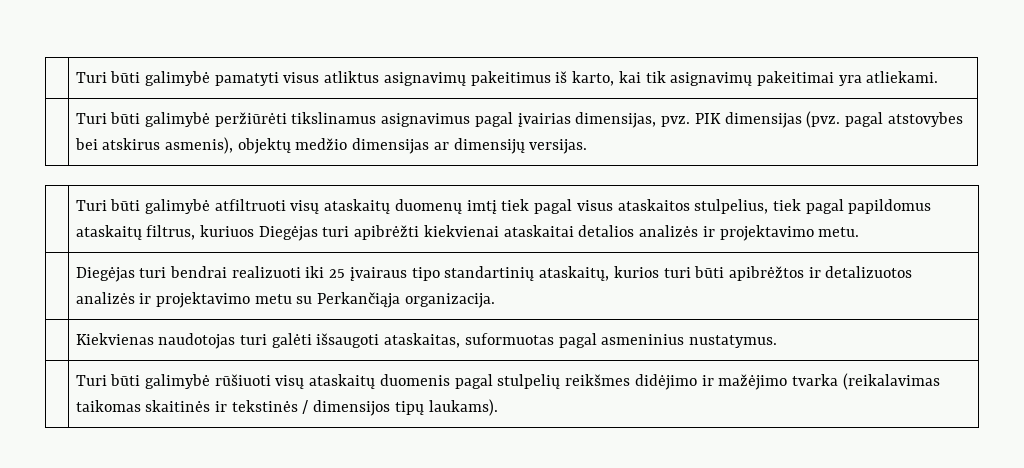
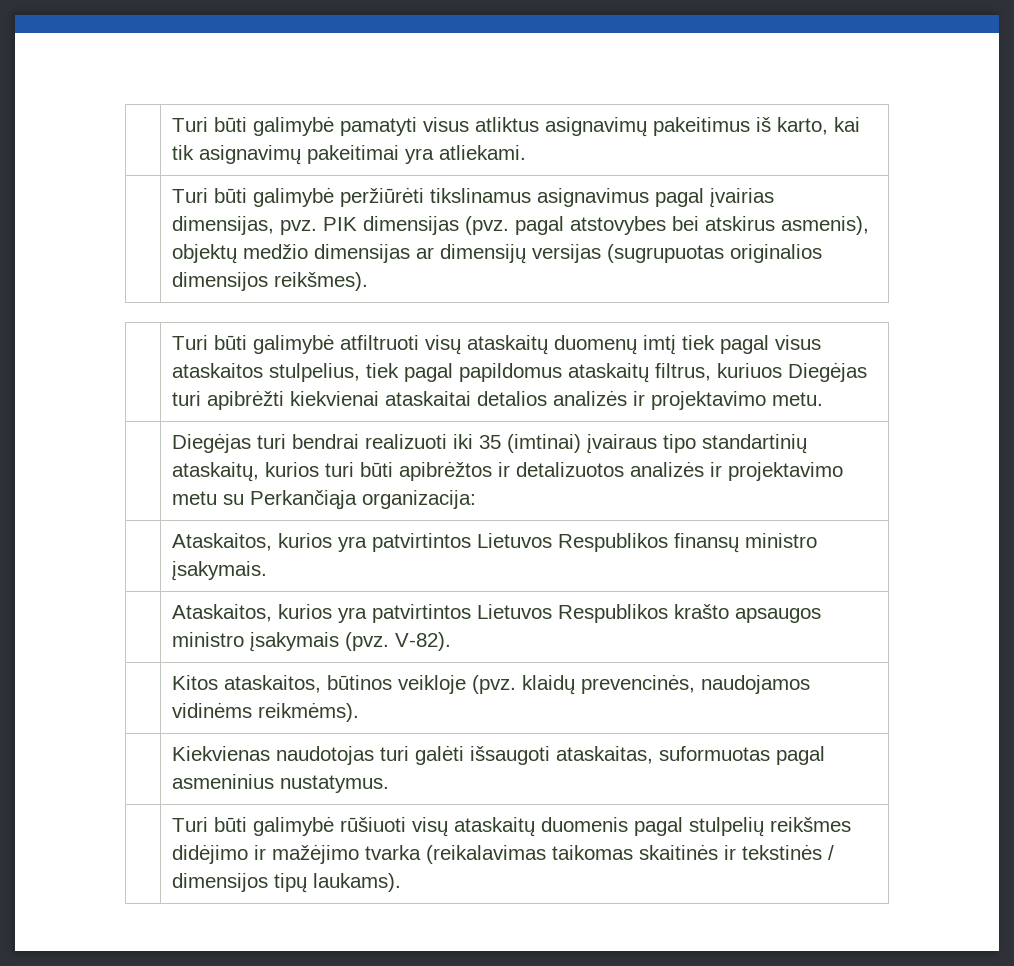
- | Turi būti galimybė peržiūrėti tikslinamus asignavimus pagal įvairias dimensijas, pvz. PIK dimensijas (pvz. pagal atstovybes bei atskirus asmenis), objektų medžio dimensijas ar dimensijų versijas.
+ | Turi būti galimybė peržiūrėti tikslinamus asignavimus pagal įvairias dimensijas, pvz. PIK dimensijas (pvz. pagal atstovybes bei atskirus asmenis), objektų medžio dimensijas ar dimensijų versijas (sugrupuotas originalios dimensijos reikšmes).
- | Diegėjas turi bendrai realizuoti iki 25 įvairaus tipo standartinių ataskaitų, kurios turi būti apibrėžtos ir detalizuotos analizės ir projektavimo metu su Perkančiąja organizacija.
+ | Diegėjas turi bendrai realizuoti iki 35 (imtinai) įvairaus tipo standartinių ataskaitų, kurios turi būti apibrėžtos ir detalizuotos analizės ir projektavimo metu su Perkančiąja organizacija:
+ | Ataskaitos, kurios yra patvirtintos Lietuvos Respublikos finansų ministro įsakymais.
+ | Ataskaitos, kurios yra patvirtintos Lietuvos Respublikos krašto apsaugos ministro įsakymais (pvz. V-82).
+ | Kitos ataskaitos, būtinos veikloje (pvz. klaidų prevencinės, naudojamos vidinėms reikmėms).

